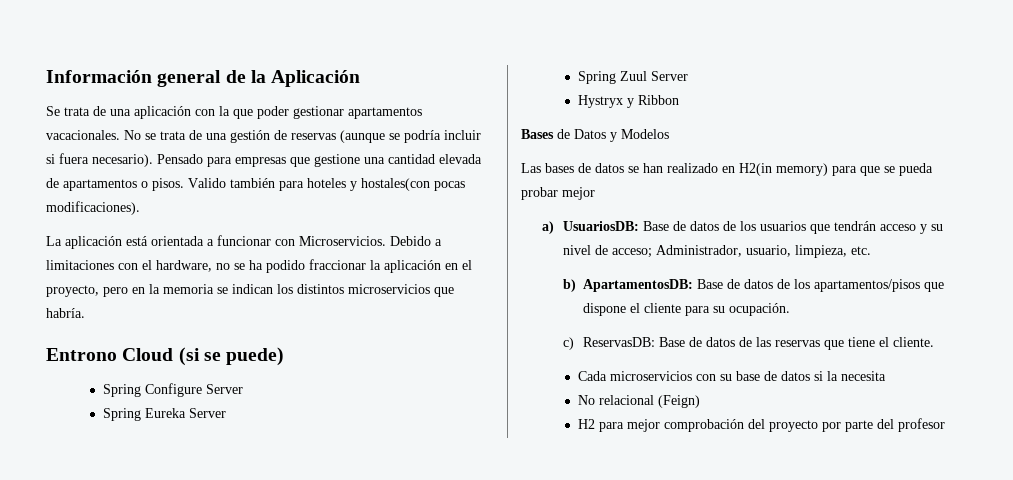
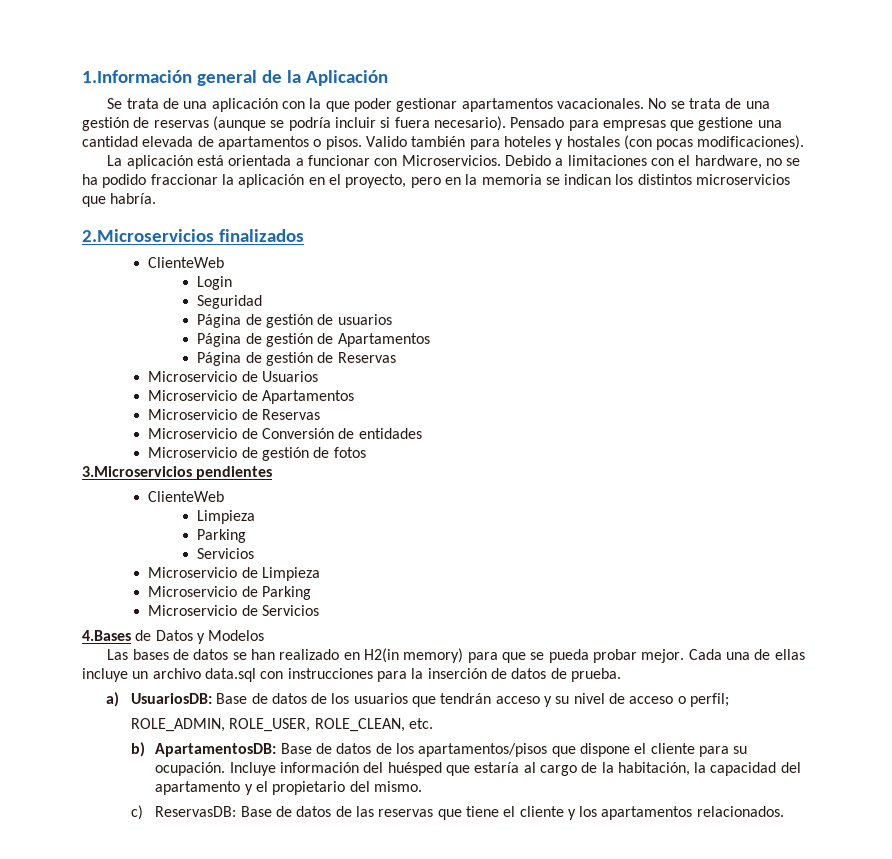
- Información general de la Aplicación
+ 1.Información general de la Aplicación
- Valido también para hoteles y hostales(con pocas modificaciones).
+ Valido también para hoteles y hostales (con pocas modificaciones).
- Entrono Cloud (si se puede)
- Spring Configure Server
- Spring Eureka Server
- Spring Zuul Server
- Hystryx y Ribbon
- Bases de Datos y Modelos
+ 2.Microservicios finalizados
+ ClienteWeb
+ Login
+ Seguridad
+ Página de gestión de usuarios
+ Página de gestión de Apartamentos
+ Página de gestión de Reservas
+ Microservicio de Usuarios
+ Microservicio de Apartamentos
+ Microservicio de Reservas
+ Microservicio de Conversión de entidades
+ Microservicio de gestión de fotos
+ 3.Microservicios pendientes
+ ClienteWeb
+ Limpieza
+ Parking
+ Servicios
+ Microservicio de Limpieza
+ Microservicio de Parking
+ Microservicio de Servicios
+ 4.Bases de Datos y Modelos
- Las bases de datos se han realizado en H2(in memory) para que se pueda probar mejor
+ Las bases de datos se han realizado en H2(in memory) para que se pueda probar mejor. Cada una de ellas incluye un archivo data.sql con instrucciones para la inserción de datos de prueba.
- a) UsuariosDB: Base de datos de los usuarios que tendrán acceso y su nivel de acceso; Administrador, usuario, limpieza, etc.
+ a) UsuariosDB: Base de datos de los usuarios que tendrán acceso y su nivel de acceso o perfil;
+ ROLE_ADMIN, ROLE_USER, ROLE_CLEAN, etc.
+ Incluye información del huésped que estaría al cargo de la habitación, la capacidad del apartamento y el propietario del mismo.
- c) ReservasDB: Base de datos de las reservas que tiene el cliente.
- Cada microservicios con su base de datos si la necesita
- No relacional (Feign)
- H2 para mejor comprobación del proyecto por parte del profesor
+ c) ReservasDB: Base de datos de las reservas que tiene el cliente y los apartamentos relacionados.

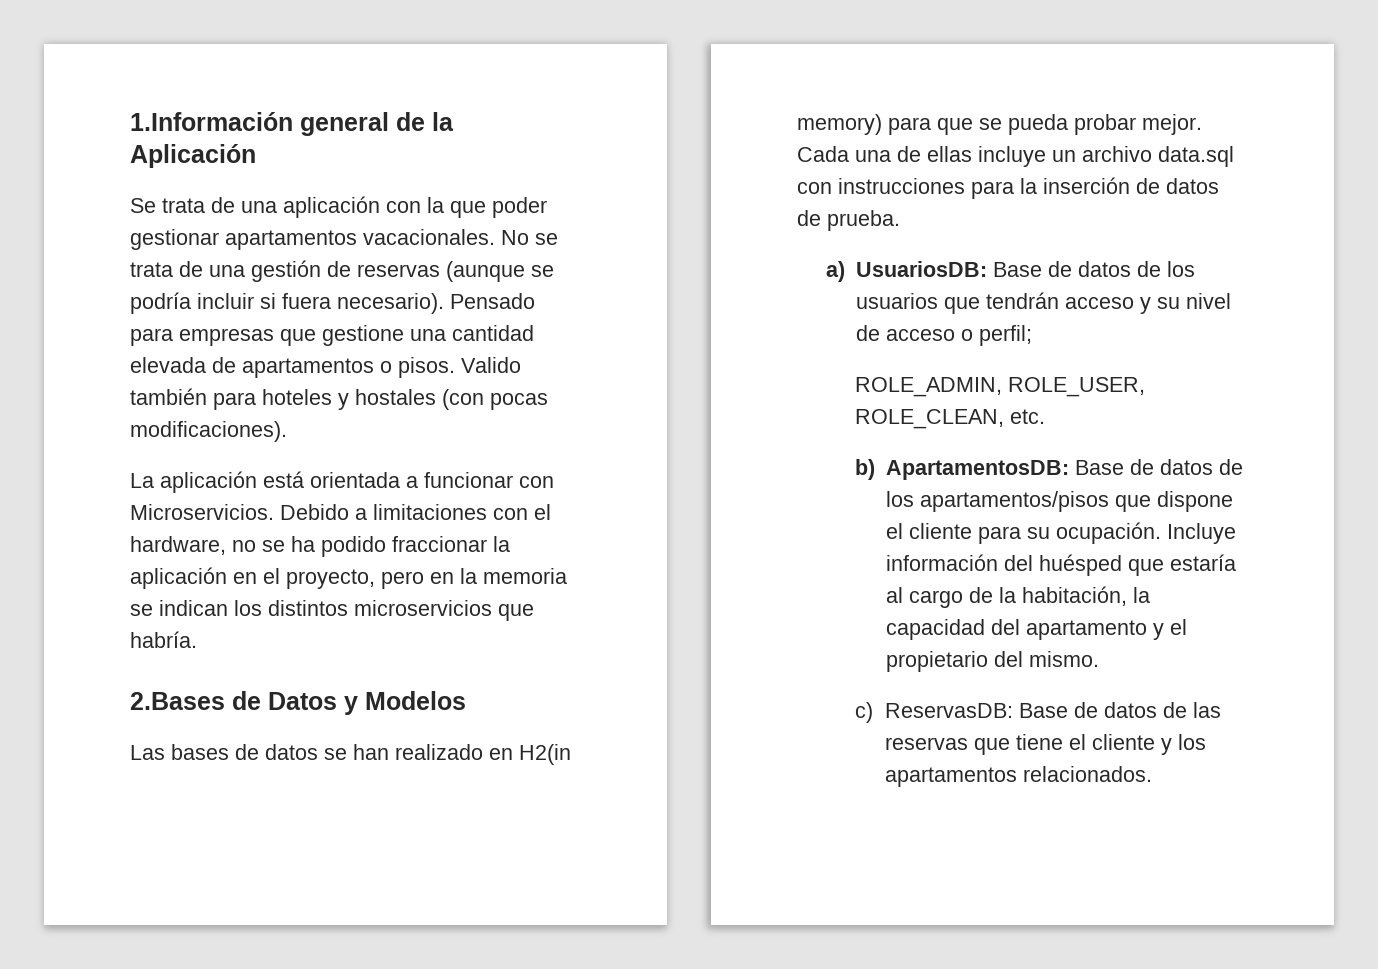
- 2.Microservicios finalizados
- ClienteWeb
- Login
- Seguridad
- Página de gestión de usuarios
- Página de gestión de Apartamentos
- Página de gestión de Reservas
- Microservicio de Usuarios
- Microservicio de Apartamentos
- Microservicio de Reservas
- Microservicio de Conversión de entidades
- Microservicio de gestión de fotos
- 3.Microservicios pendientes
- ClienteWeb
- Limpieza
- Parking
- Servicios
- Microservicio de Limpieza
- Microservicio de Parking
- Microservicio de Servicios
- 4.Bases de Datos y Modelos
+ 2.Bases de Datos y Modelos

